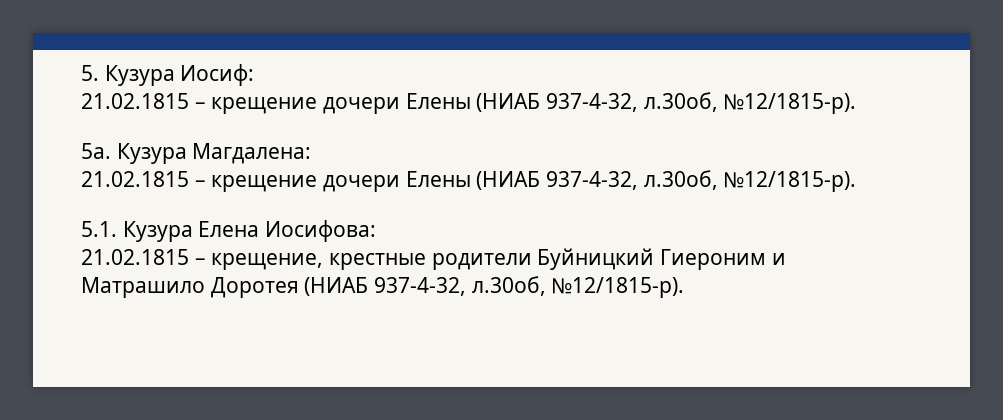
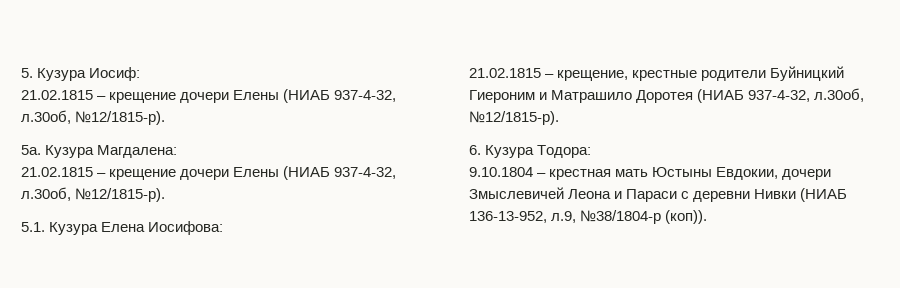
+ 6. Кузура Тодора:
+ 9.10.1804 – крестная мать Юстыны Евдокии, дочери Змыслевичей Леона и Параси с деревни Нивки (НИАБ 136-13-952, л.9, №38/1804-р (коп)).

